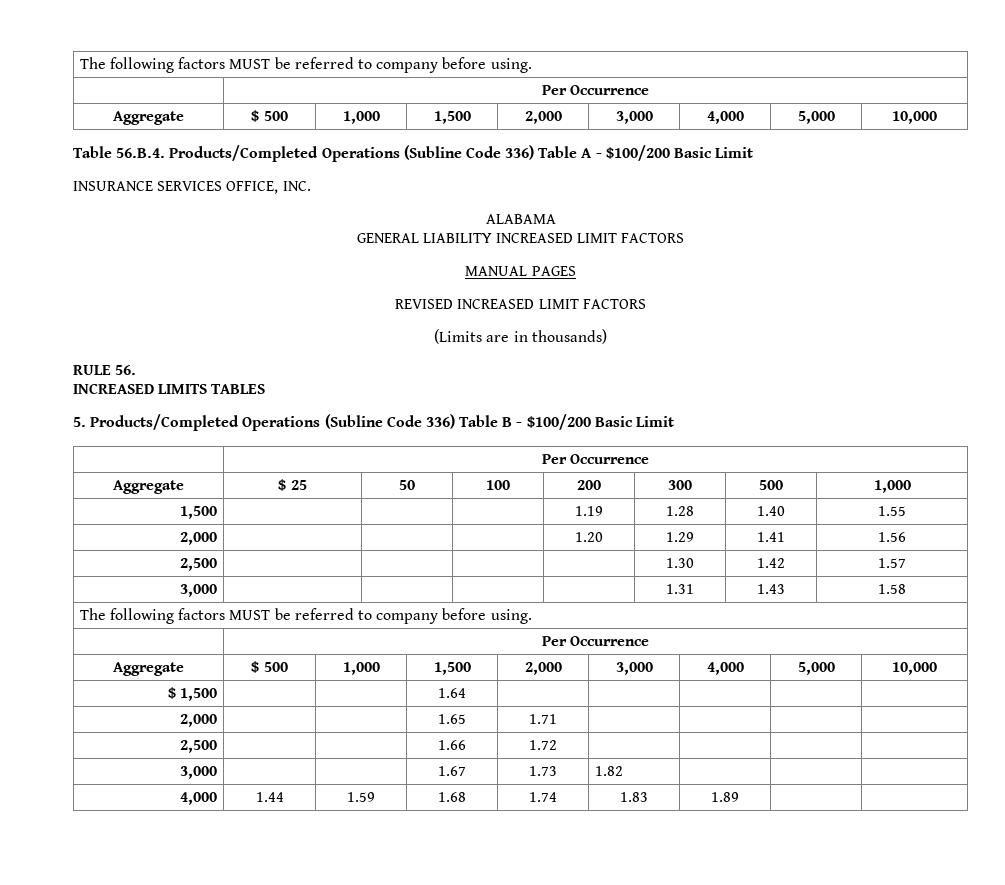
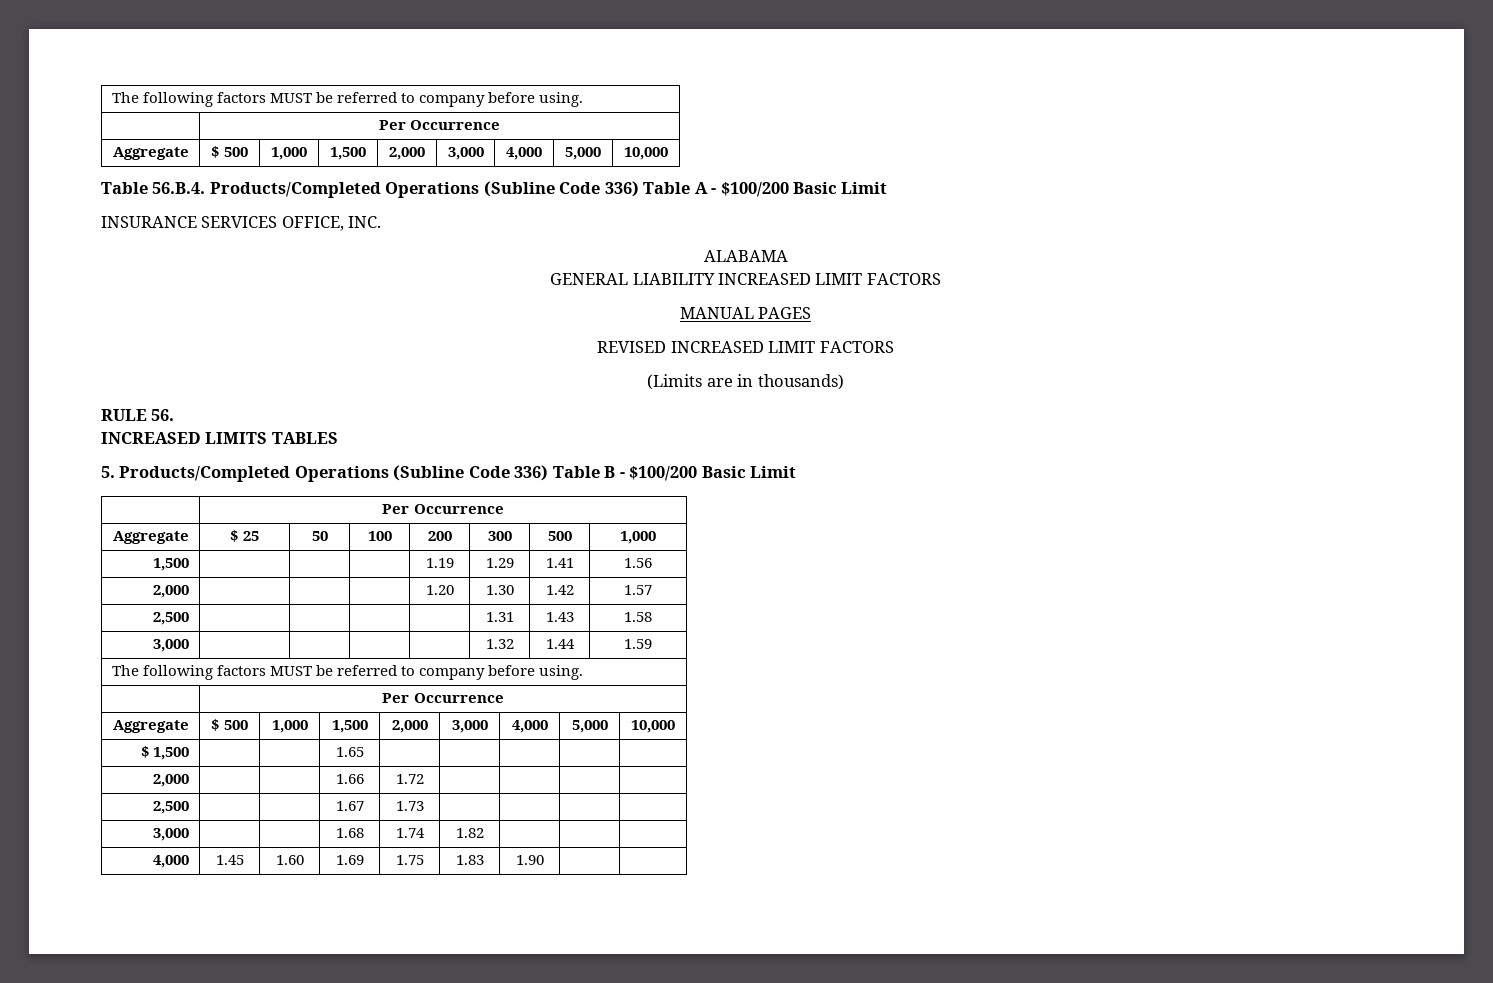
- 1,500 | | | | 1.19 | 1.28 | 1.40 | 1.55
+ 1,500 | | | | 1.19 | 1.29 | 1.41 | 1.56
- 2,000 | | | | 1.20 | 1.29 | 1.41 | 1.56
- 2,500 | | | | | 1.30 | 1.42 | 1.57
+ 2,000 | | | | 1.20 | 1.30 | 1.42 | 1.57
- 3,000 | | | | | 1.31 | 1.43 | 1.58
+ 2,500 | | | | | 1.31 | 1.43 | 1.58
+ 3,000 | | | | | 1.32 | 1.44 | 1.59
- $ 1,500 | | | 1.64 | | | | |
- 2,000 | | | 1.65 | 1.71 | | | |
- 2,500 | | | 1.66 | 1.72 | | | |
+ $ 1,500 | | | 1.65 | | | | |
+ 2,000 | | | 1.66 | 1.72 | | | |
- 3,000 | | | 1.67 | 1.73 | 1.82 | | |
+ 2,500 | | | 1.67 | 1.73 | | | |
+ 3,000 | | | 1.68 | 1.74 | 1.82 | | |
- 4,000 | 1.44 | 1.59 | 1.68 | 1.74 | 1.83 | 1.89 | |
+ 4,000 | 1.45 | 1.60 | 1.69 | 1.75 | 1.83 | 1.90 | |

